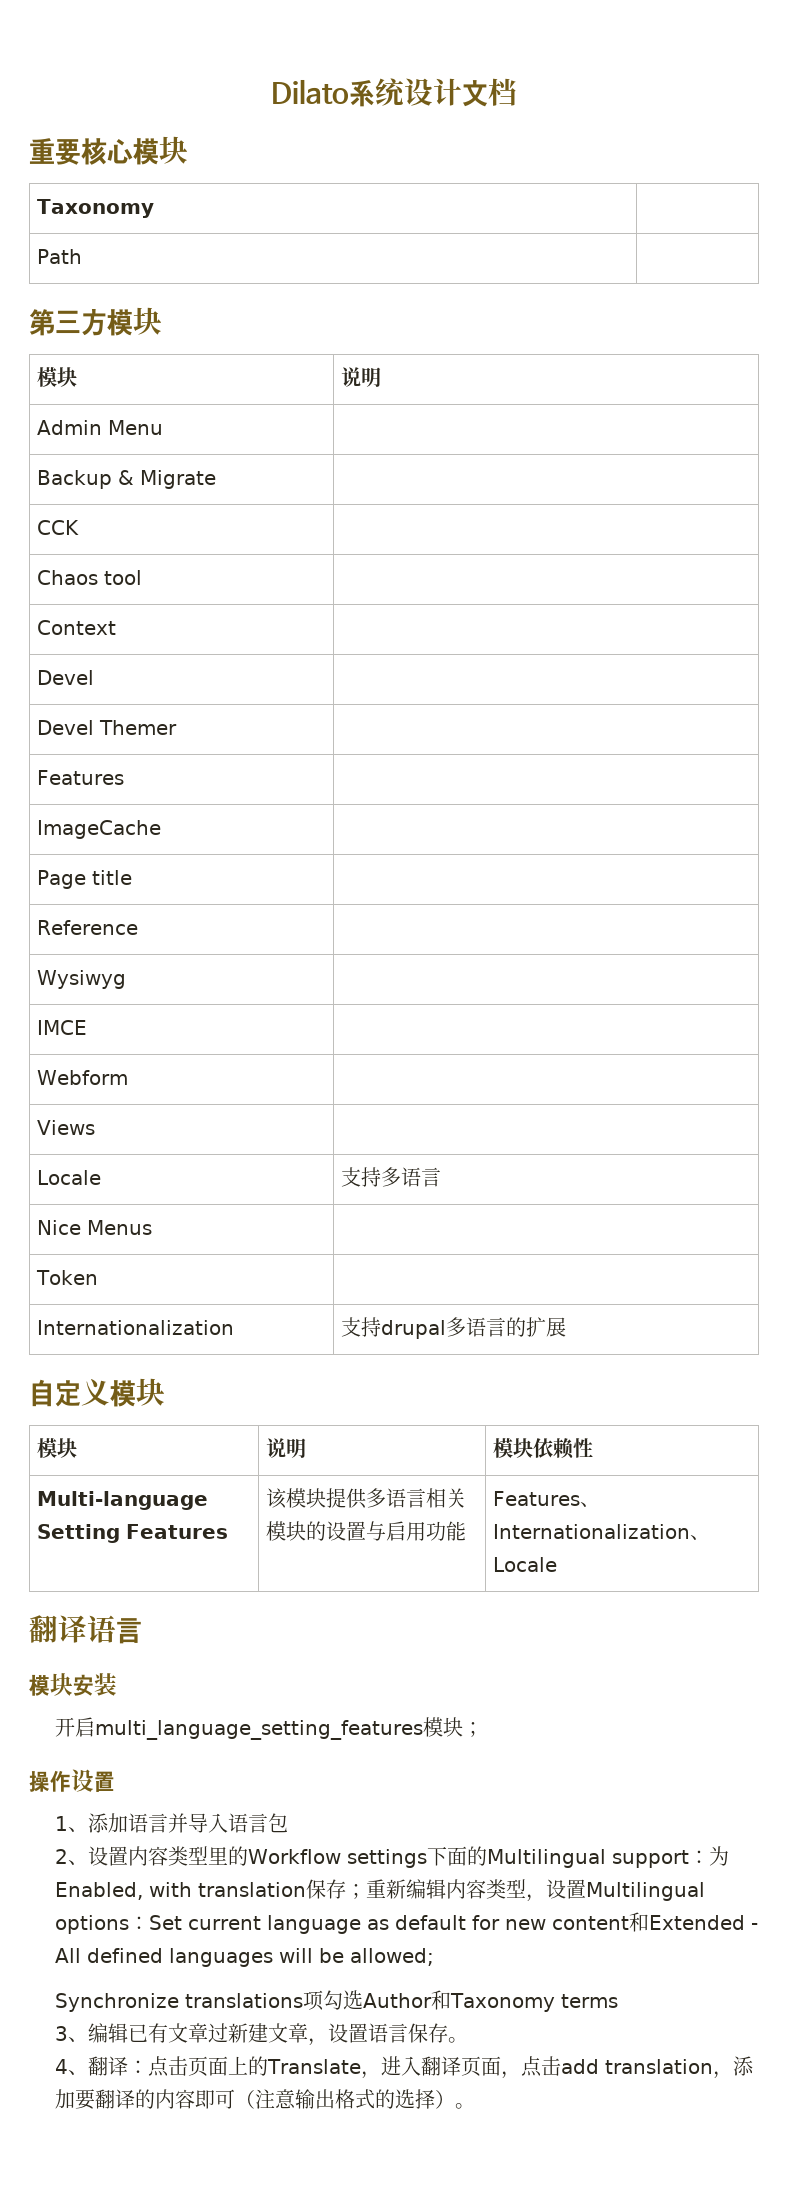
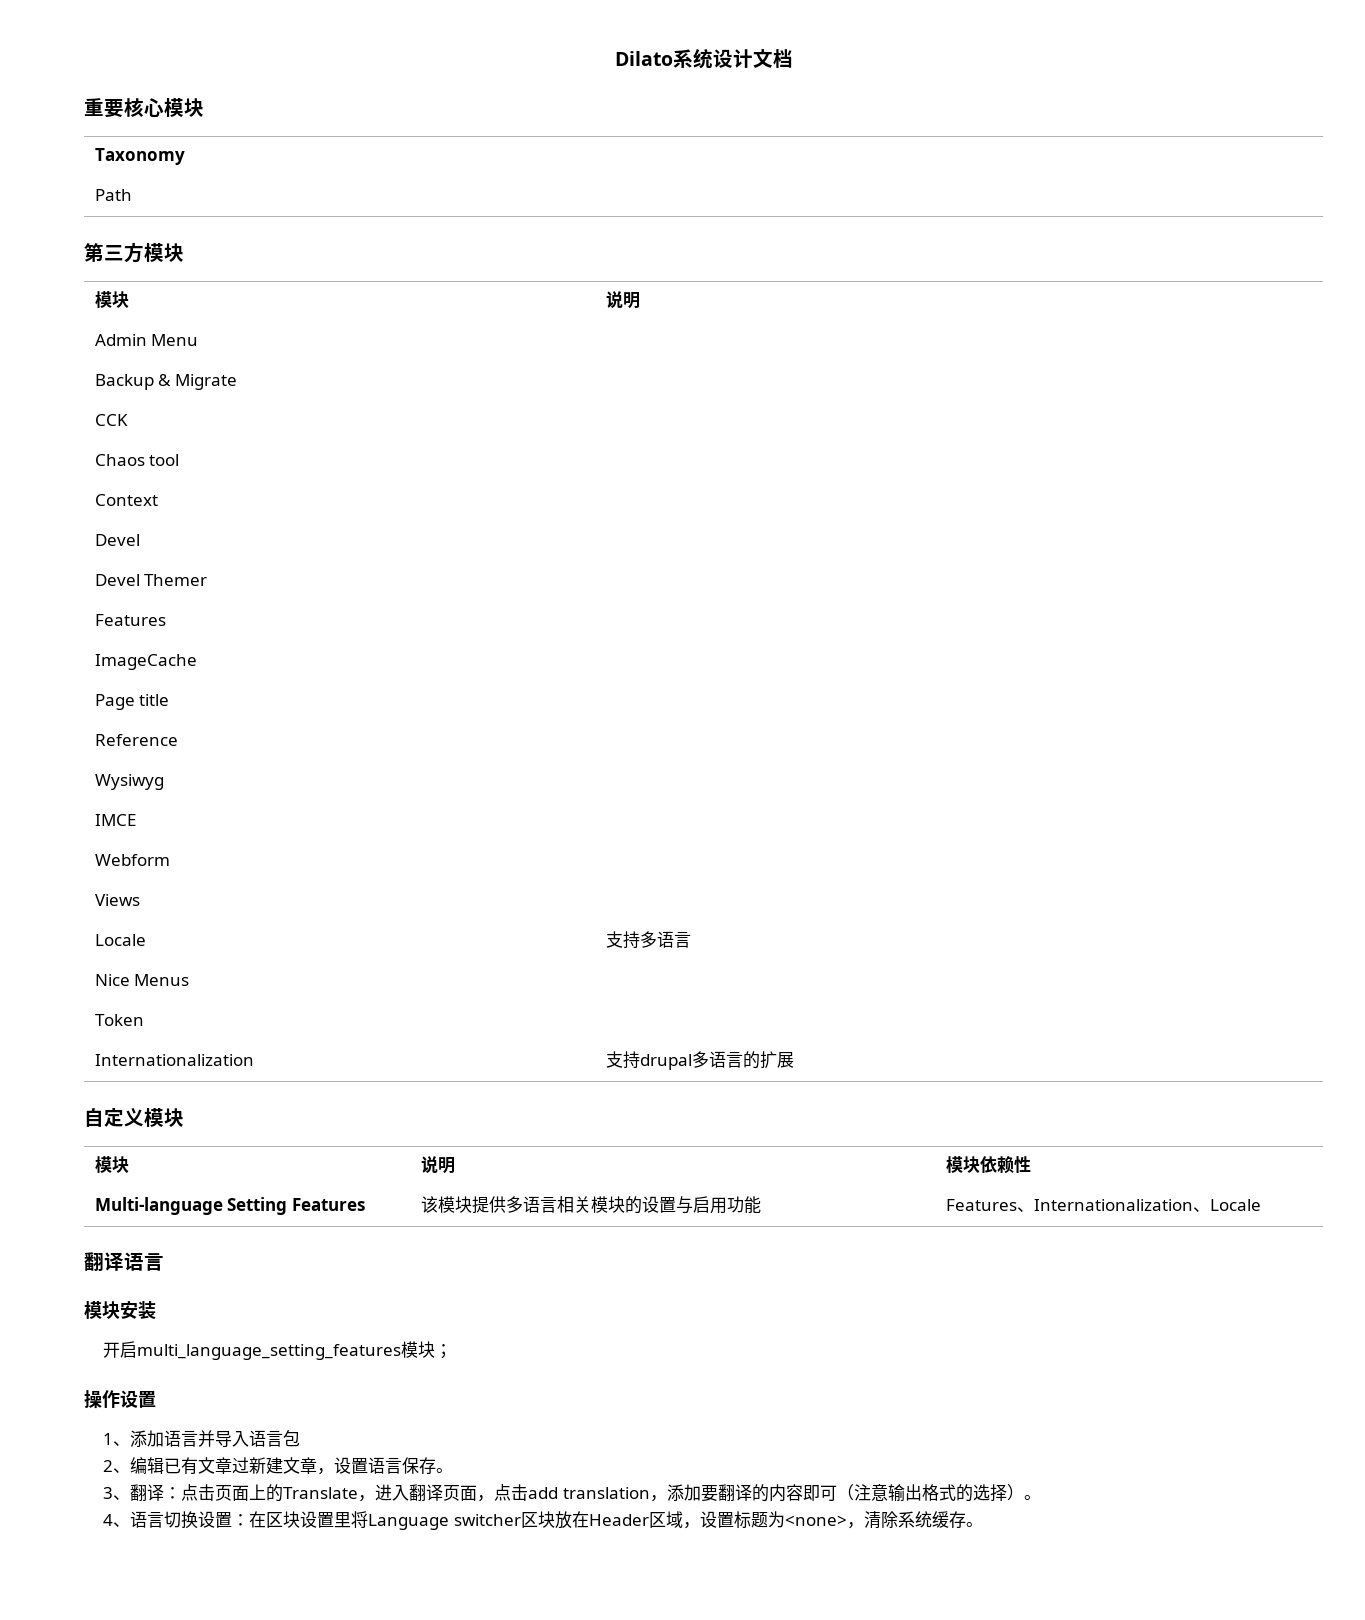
- 2、设置内容类型里的Workflow settings下面的Multilingual support：为Enabled, with translation保存；重新编辑内容类型，设置Multilingual options：Set current language as default for new content和Extended - All defined languages will be allowed;
- Synchronize translations项勾选Author和Taxonomy terms
- 3、编辑已有文章过新建文章，设置语言保存。
+ 2、编辑已有文章过新建文章，设置语言保存。
- 4、翻译：点击页面上的Translate，进入翻译页面，点击add translation，添加要翻译的内容即可（注意输出格式的选择）。
+ 3、翻译：点击页面上的Translate，进入翻译页面，点击add translation，添加要翻译的内容即可（注意输出格式的选择）。
+ 4、语言切换设置：在区块设置里将Language switcher区块放在Header区域，设置标题为<none>，清除系统缓存。

